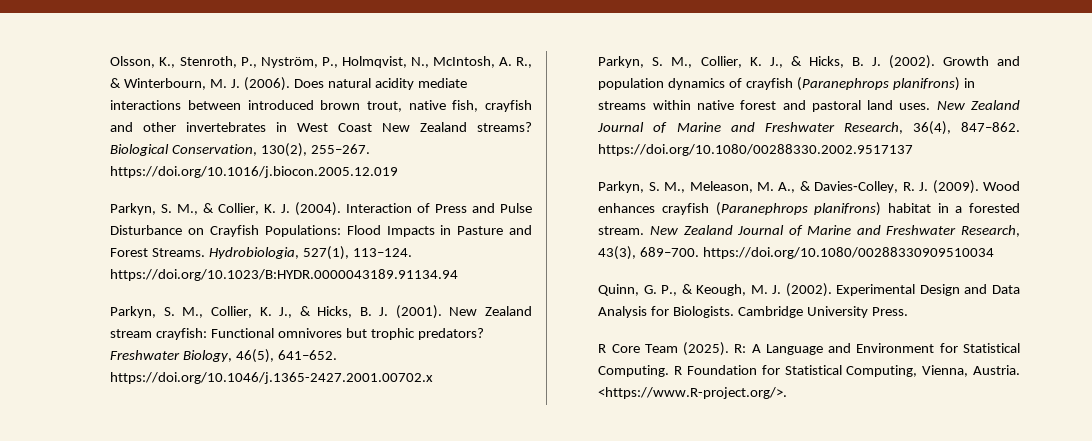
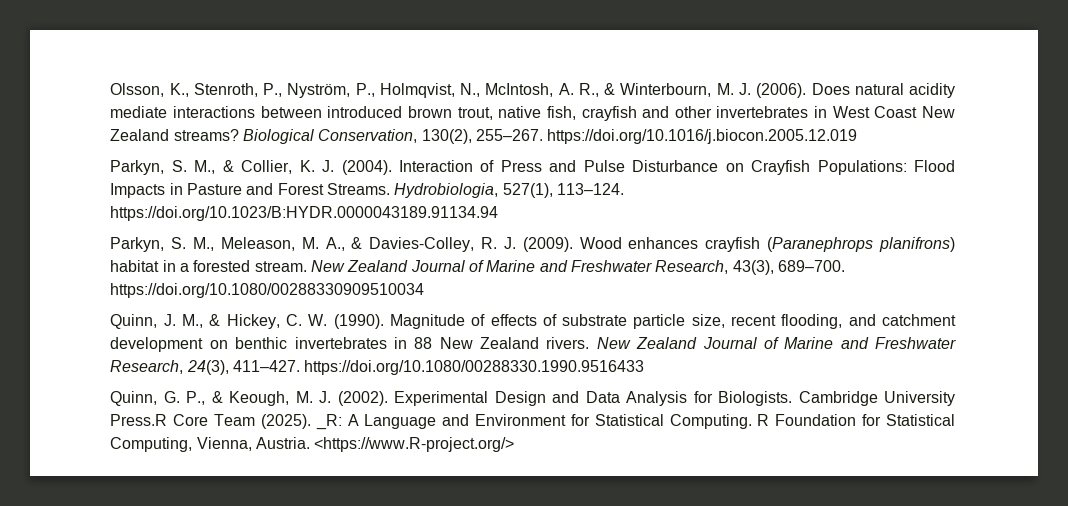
- Parkyn, S. M., Collier, K. J., & Hicks, B. J. (2001). New Zealand stream crayfish: Functional omnivores but trophic predators? Freshwater Biology, 46(5), 641–652. https://doi.org/10.1046/j.1365-2427.2001.00702.x
- Parkyn, S. M., Collier, K. J., & Hicks, B. J. (2002). Growth and population dynamics of crayfish (Paranephrops planifrons) in streams within native forest and pastoral land uses. New Zealand Journal of Marine and Freshwater Research, 36(4), 847–862. https://doi.org/10.1080/00288330.2002.9517137
+ Quinn, J. M., & Hickey, C. W. (1990). Magnitude of effects of substrate particle size, recent flooding, and catchment development on benthic invertebrates in 88 New Zealand rivers. New Zealand Journal of Marine and Freshwater Research, 24(3), 411–427. https://doi.org/10.1080/00288330.1990.9516433
- Cambridge University Press.
- R Core Team (2025).
+ Cambridge University Press.R Core Team (2025).
- R: A Language and Environment for Statistical Computing.
+ _R: A Language and Environment for Statistical Computing.
- <https://www.R-project.org/>.
+ <https://www.R-project.org/>

